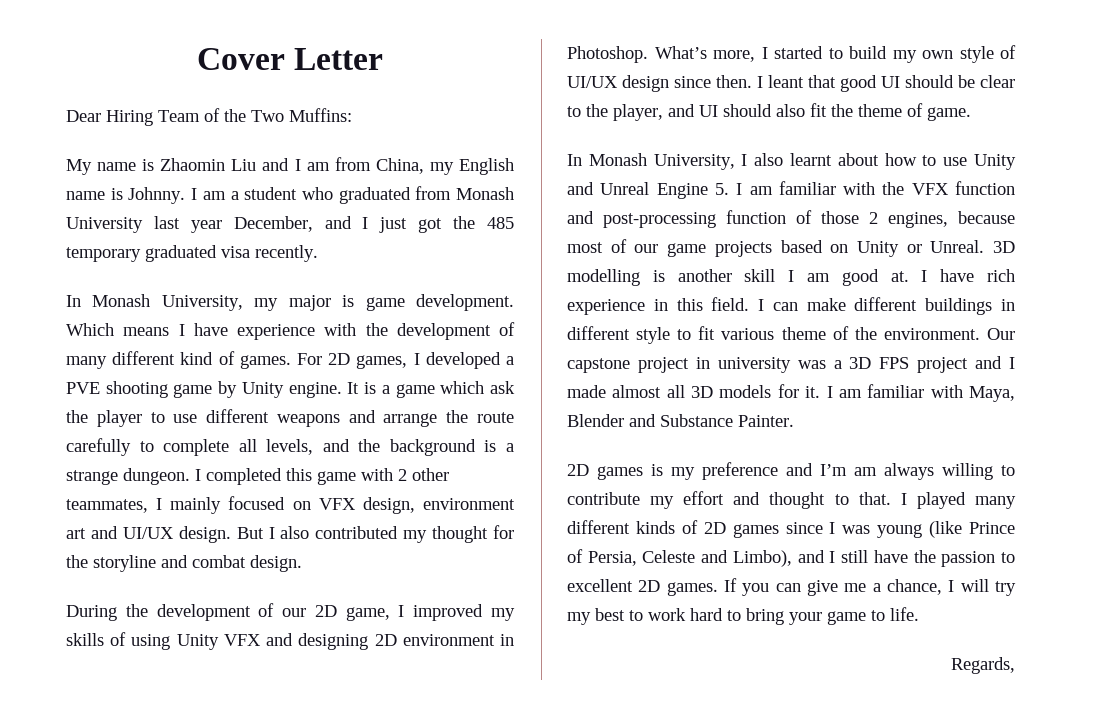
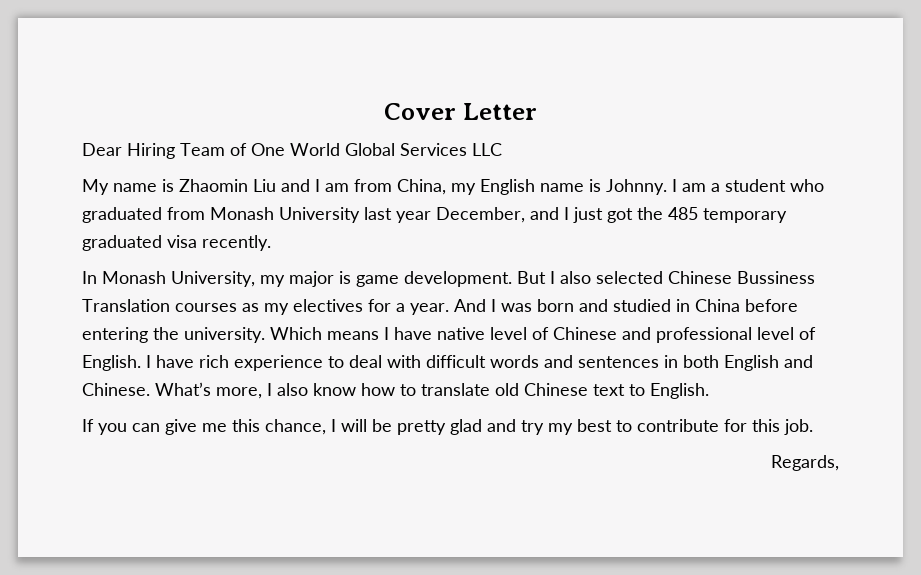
- Dear Hiring Team of the Two Muffins:
+ Dear Hiring Team of One World Global Services LLC
- Which means I have experience with the development of many different kind of games. For 2D games, I developed a PVE shooting game by Unity engine. It is a game which ask the player to use different weapons and arrange the route carefully to complete all levels, and the background is a strange dungeon. I completed this game with 2 other teammates, I mainly focused on VFX design, environment art and UI/UX design. But I also contributed my thought for the storyline and combat design.
- During the development of our 2D game, I improved my skills of using Unity VFX and designing 2D environment in Photoshop. What’s more, I started to build my own style of UI/UX design since then. I leant that good UI should be clear to the player, and UI should also fit the theme of game.
- In Monash University, I also learnt about how to use Unity and Unreal Engine 5. I am familiar with the VFX function and post-processing function of those 2 engines, because most of our game projects based on Unity or Unreal. 3D modelling is another skill I am good at. I have rich experience in this field. I can make different buildings in different style to fit various theme of the environment. Our capstone project in university was a 3D FPS project and I made almost all 3D models for it. I am familiar with Maya, Blender and Substance Painter.
- 2D games is my preference and I’m am always willing to contribute my effort and thought to that. I played many different kinds of 2D games since I was young (like Prince of Persia, Celeste and Limbo), and I still have the passion to excellent 2D games. If you can give me a chance, I will try my best to work hard to bring your game to life.
+ But I also selected Chinese Bussiness Translation courses as my electives for a year. And I was born and studied in China before entering the university. Which means I have native level of Chinese and professional level of English. I have rich experience to deal with difficult words and sentences in both English and Chinese. What’s more, I also know how to translate old Chinese text to English.
+ If you can give me this chance, I will be pretty glad and try my best to contribute for this job.

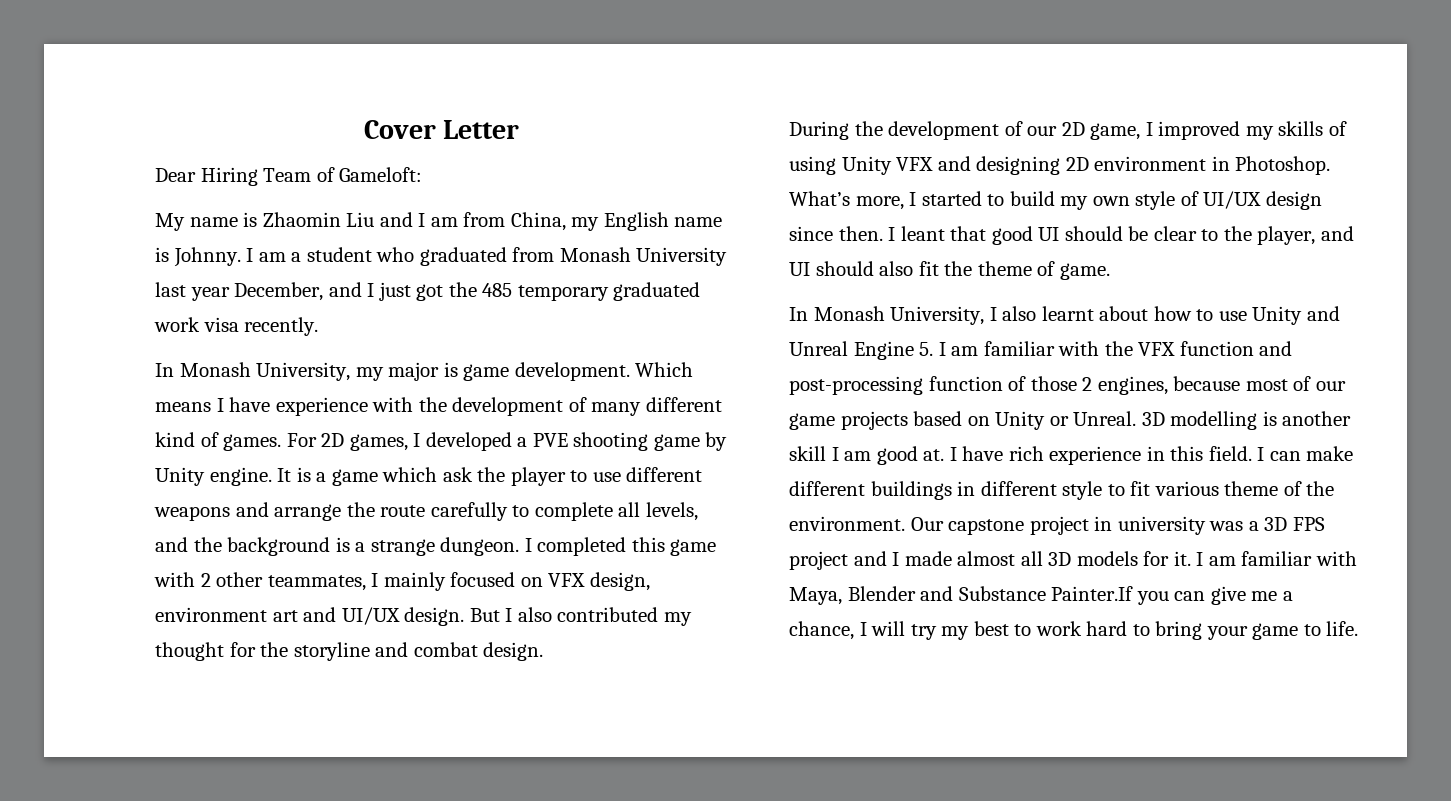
- Dear Hiring Team of One World Global Services LLC
+ Dear Hiring Team of Gameloft:
- I am a student who graduated from Monash University last year December, and I just got the 485 temporary graduated visa recently.
+ I am a student who graduated from Monash University last year December, and I just got the 485 temporary graduated work visa recently.
- But I also selected Chinese Bussiness Translation courses as my electives for a year. And I was born and studied in China before entering the university. Which means I have native level of Chinese and professional level of English. I have rich experience to deal with difficult words and sentences in both English and Chinese. What’s more, I also know how to translate old Chinese text to English.
- If you can give me this chance, I will be pretty glad and try my best to contribute for this job.
- Regards,
+ Which means I have experience with the development of many different kind of games. For 2D games, I developed a PVE shooting game by Unity engine. It is a game which ask the player to use different weapons and arrange the route carefully to complete all levels, and the background is a strange dungeon. I completed this game with 2 other teammates, I mainly focused on VFX design, environment art and UI/UX design. But I also contributed my thought for the storyline and combat design.
+ During the development of our 2D game, I improved my skills of using Unity VFX and designing 2D environment in Photoshop. What’s more, I started to build my own style of UI/UX design since then. I leant that good UI should be clear to the player, and UI should also fit the theme of game.
+ In Monash University, I also learnt about how to use Unity and Unreal Engine 5. I am familiar with the VFX function and post-processing function of those 2 engines, because most of our game projects based on Unity or Unreal. 3D modelling is another skill I am good at. I have rich experience in this field. I can make different buildings in different style to fit various theme of the environment. Our capstone project in university was a 3D FPS project and I made almost all 3D models for it. I am familiar with Maya, Blender and Substance Painter.If you can give me a chance, I will try my best to work hard to bring your game to life.

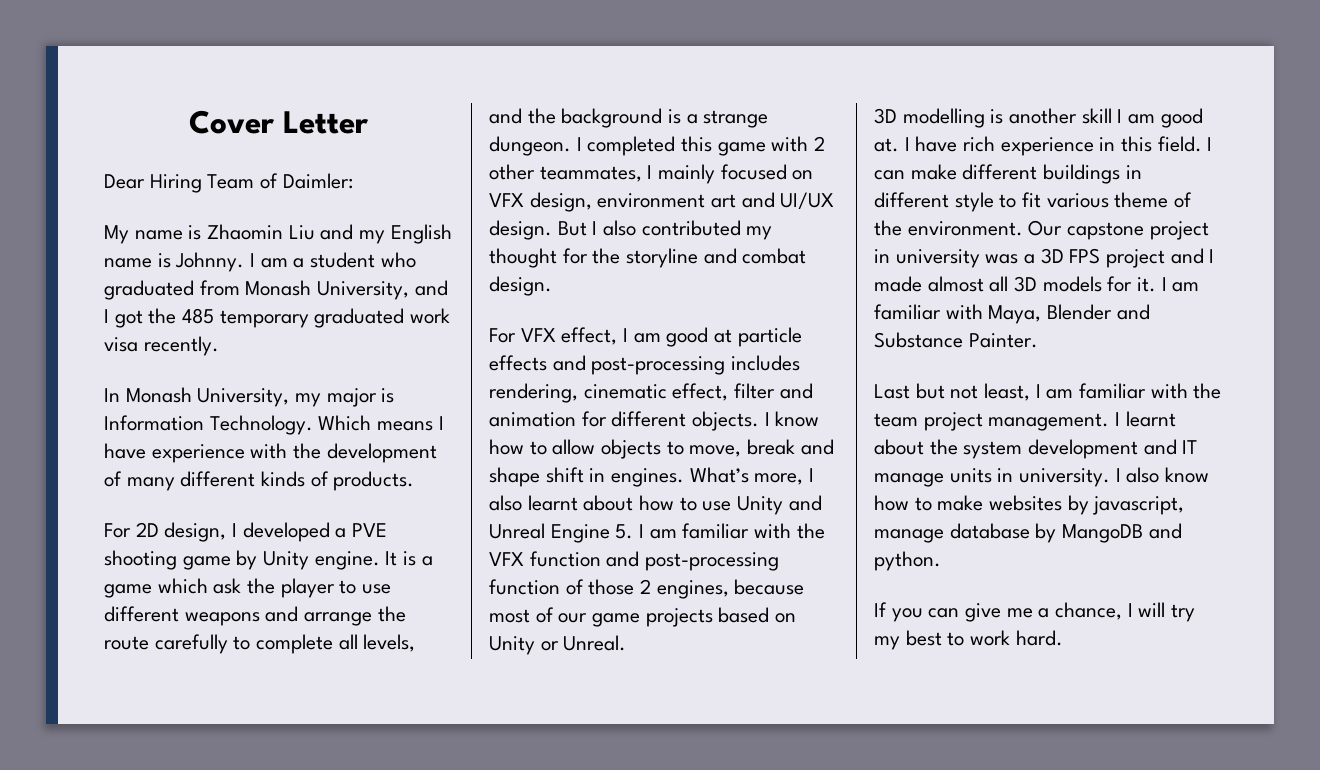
- Dear Hiring Team of Gameloft:
+ Dear Hiring Team of Daimler:
- My name is Zhaomin Liu and I am from China, my English name is Johnny.
+ My name is Zhaomin Liu and my English name is Johnny.
- I am a student who graduated from Monash University last year December, and I just got the 485 temporary graduated work visa recently.
+ I am a student who graduated from Monash University, and I got the 485 temporary graduated work visa recently.
- In Monash University, my major is game development.
+ In Monash University, my major is Information Technology.
- Which means I have experience with the development of many different kind of games. For 2D games, I developed a PVE shooting game by Unity engine.
+ Which means I have experience with the development of many different kinds of products.
+ For 2D design, I developed a PVE shooting game by Unity engine.
- During the development of our 2D game, I improved my skills of using Unity VFX and designing 2D environment in Photoshop. What’s more, I started to build my own style of UI/UX design since then. I leant that good UI should be clear to the player, and UI should also fit the theme of game.
- In Monash University, I also learnt about how to use Unity and Unreal Engine 5. I am familiar with the VFX function and post-processing function of those 2 engines, because most of our game projects based on Unity or Unreal. 3D modelling is another skill I am good at.
+ For VFX effect, I am good at particle effects and post-processing includes rendering, cinematic effect, filter and animation for different objects. I know how to allow objects to move, break and shape shift in engines. What’s more, I also learnt about how to use Unity and Unreal Engine 5. I am familiar with the VFX function and post-processing function of those 2 engines, because most of our game projects based on Unity or Unreal.
+ 3D modelling is another skill I am good at.
- I am familiar with Maya, Blender and Substance Painter.If you can give me a chance, I will try my best to work hard to bring your game to life.
+ I am familiar with Maya, Blender and Substance Painter.
+ Last but not least, I am familiar with the team project management. I learnt about the system development and IT manage units in university. I also know how to make websites by javascript, manage database by MangoDB and python.
+ If you can give me a chance, I will try my best to work hard.

